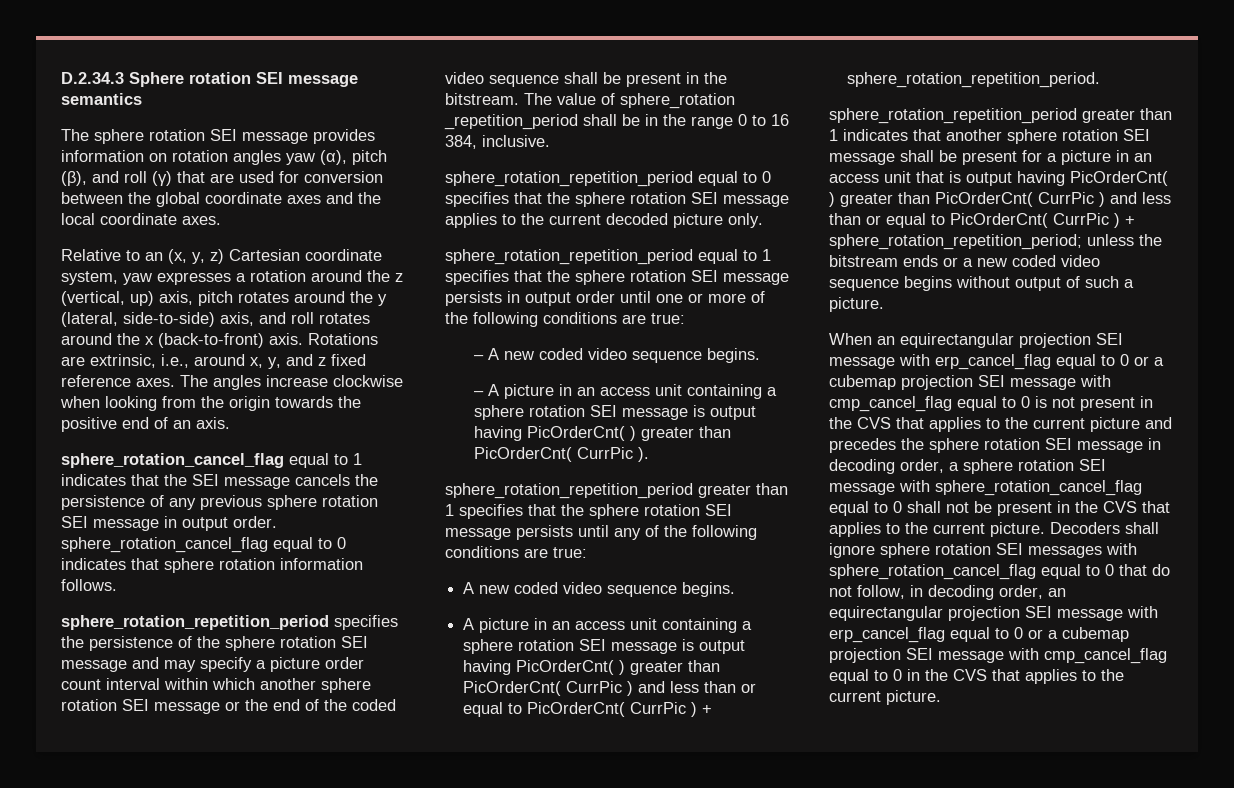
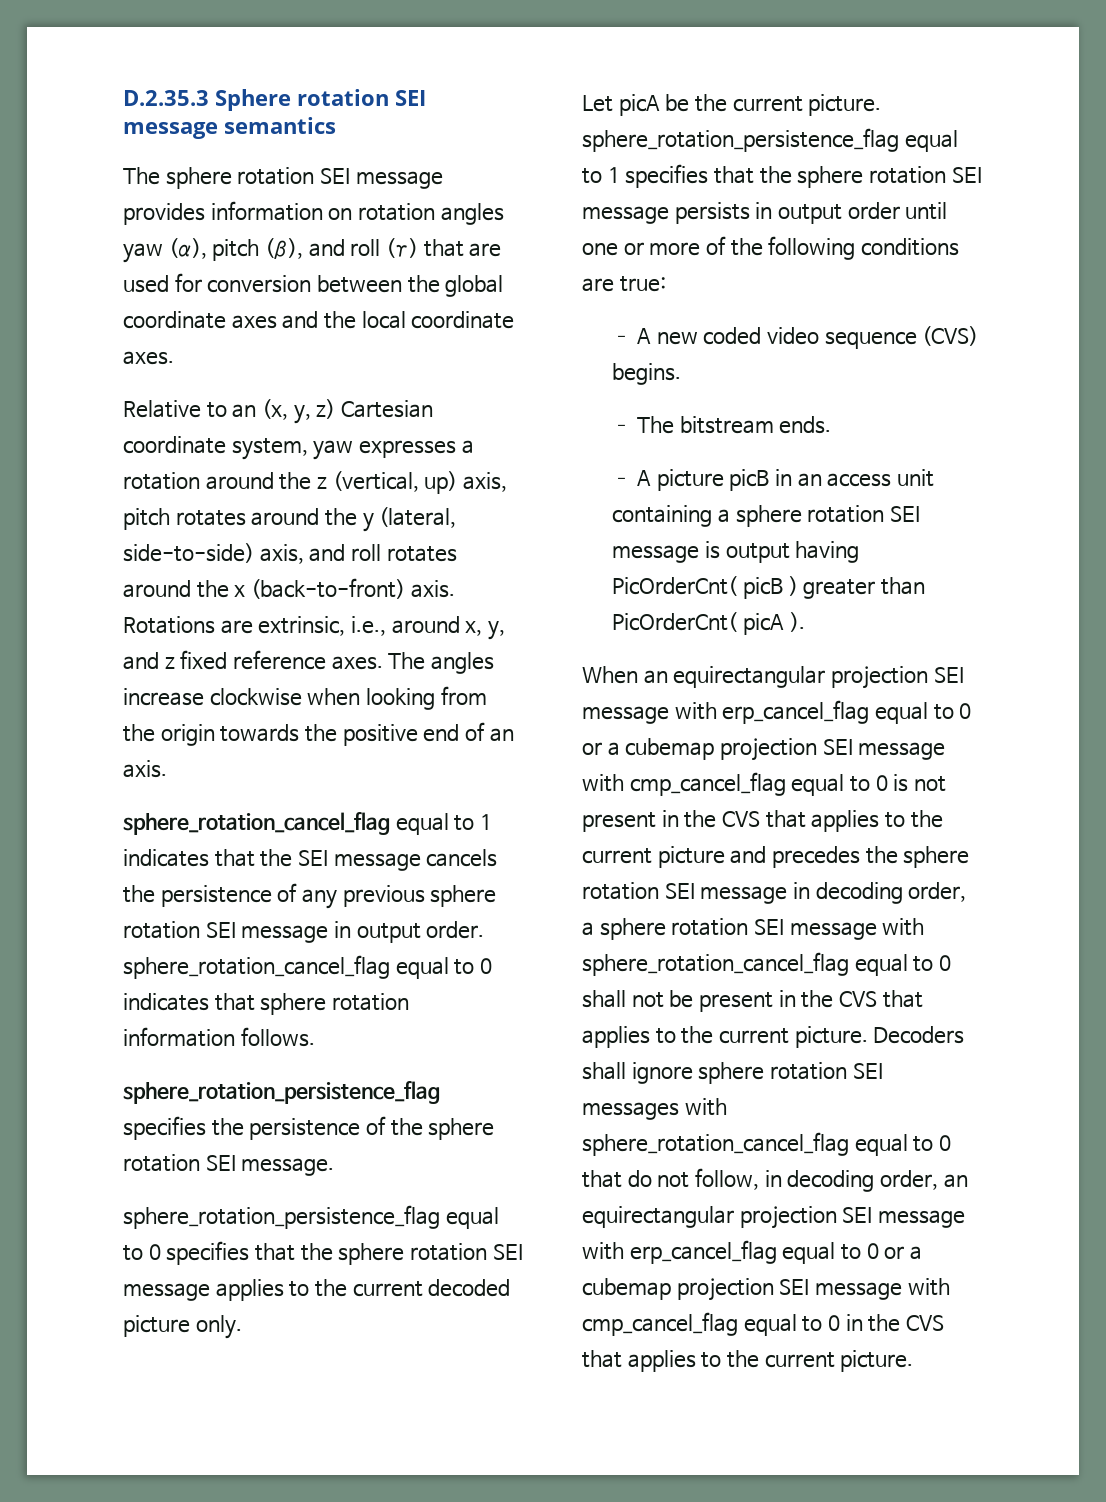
- D.2.34.3 Sphere rotation SEI message semantics
+ D.2.35.3 Sphere rotation SEI message semantics
- sphere_rotation_repetition_period specifies the persistence of the sphere rotation SEI message and may specify a picture order count interval within which another sphere rotation SEI message or the end of the coded video sequence shall be present in the bitstream. The value of sphere_rotation _repetition_period shall be in the range 0 to 16 384, inclusive.
- sphere_rotation_repetition_period equal to 0 specifies that the sphere rotation SEI message applies to the current decoded picture only.
+ sphere_rotation_persistence_flag specifies the persistence of the sphere rotation SEI message.
+ sphere_rotation_persistence_flag equal to 0 specifies that the sphere rotation SEI message applies to the current decoded picture only.
- sphere_rotation_repetition_period equal to 1 specifies that the sphere rotation SEI message persists in output order until one or more of the following conditions are true:
+ Let picA be the current picture. sphere_rotation_persistence_flag equal to 1 specifies that the sphere rotation SEI message persists in output order until one or more of the following conditions are true:
- – A new coded video sequence begins.
+ – A new coded video sequence (CVS) begins.
+ – The bitstream ends.
- – A picture in an access unit containing a sphere rotation SEI message is output having PicOrderCnt( ) greater than PicOrderCnt( CurrPic ).
+ – A picture picB in an access unit containing a sphere rotation SEI message is output having PicOrderCnt( picB ) greater than PicOrderCnt( picA ).
- sphere_rotation_repetition_period greater than 1 specifies that the sphere rotation SEI message persists until any of the following conditions are true:
- A new coded video sequence begins.
- A picture in an access unit containing a sphere rotation SEI message is output having PicOrderCnt( ) greater than PicOrderCnt( CurrPic ) and less than or equal to PicOrderCnt( CurrPic ) + sphere_rotation_repetition_period.
- sphere_rotation_repetition_period greater than 1 indicates that another sphere rotation SEI message shall be present for a picture in an access unit that is output having PicOrderCnt( ) greater than PicOrderCnt( CurrPic ) and less than or equal to PicOrderCnt( CurrPic ) + sphere_rotation_repetition_period; unless the bitstream ends or a new coded video sequence begins without output of such a picture.

